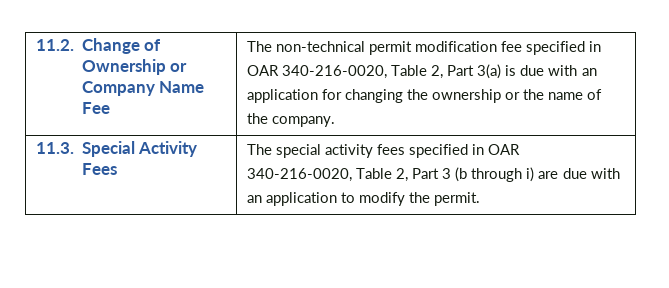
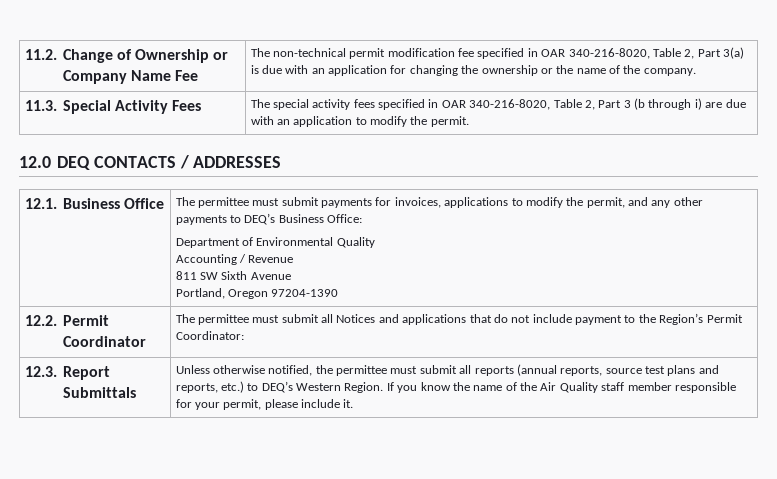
- 11.2. Change of Ownership or Company Name Fee | The non-technical permit modification fee specified in OAR 340-216-0020, Table 2, Part 3(a) is due with an application for changing the ownership or the name of the company.
+ 11.2. Change of Ownership or Company Name Fee | The non-technical permit modification fee specified in OAR 340-216-8020, Table 2, Part 3(a) is due with an application for changing the ownership or the name of the company.
- 11.3. Special Activity Fees | The special activity fees specified in OAR 340-216-0020, Table 2, Part 3 (b through i) are due with an application to modify the permit.
+ 11.3. Special Activity Fees | The special activity fees specified in OAR 340-216-8020, Table 2, Part 3 (b through i) are due with an application to modify the permit.
+ 12.0 DEQ CONTACTS / ADDRESSES
+ 12.1. Business Office | The permittee must submit payments for invoices, applications to modify the permit, and any other payments to DEQ’s Business Office:
+ Department of Environmental Quality
+ Accounting / Revenue
+ 811 SW Sixth Avenue
+ Portland, Oregon 97204-1390
+ 12.2. Permit Coordinator | The permittee must submit all Notices and applications that do not include payment to the Region’s Permit Coordinator:
+ 12.3. Report Submittals | Unless otherwise notified, the permittee must submit all reports (annual reports, source test plans and reports, etc.) to DEQ’s Western Region. If you know the name of the Air Quality staff member responsible for your permit, please include it.

